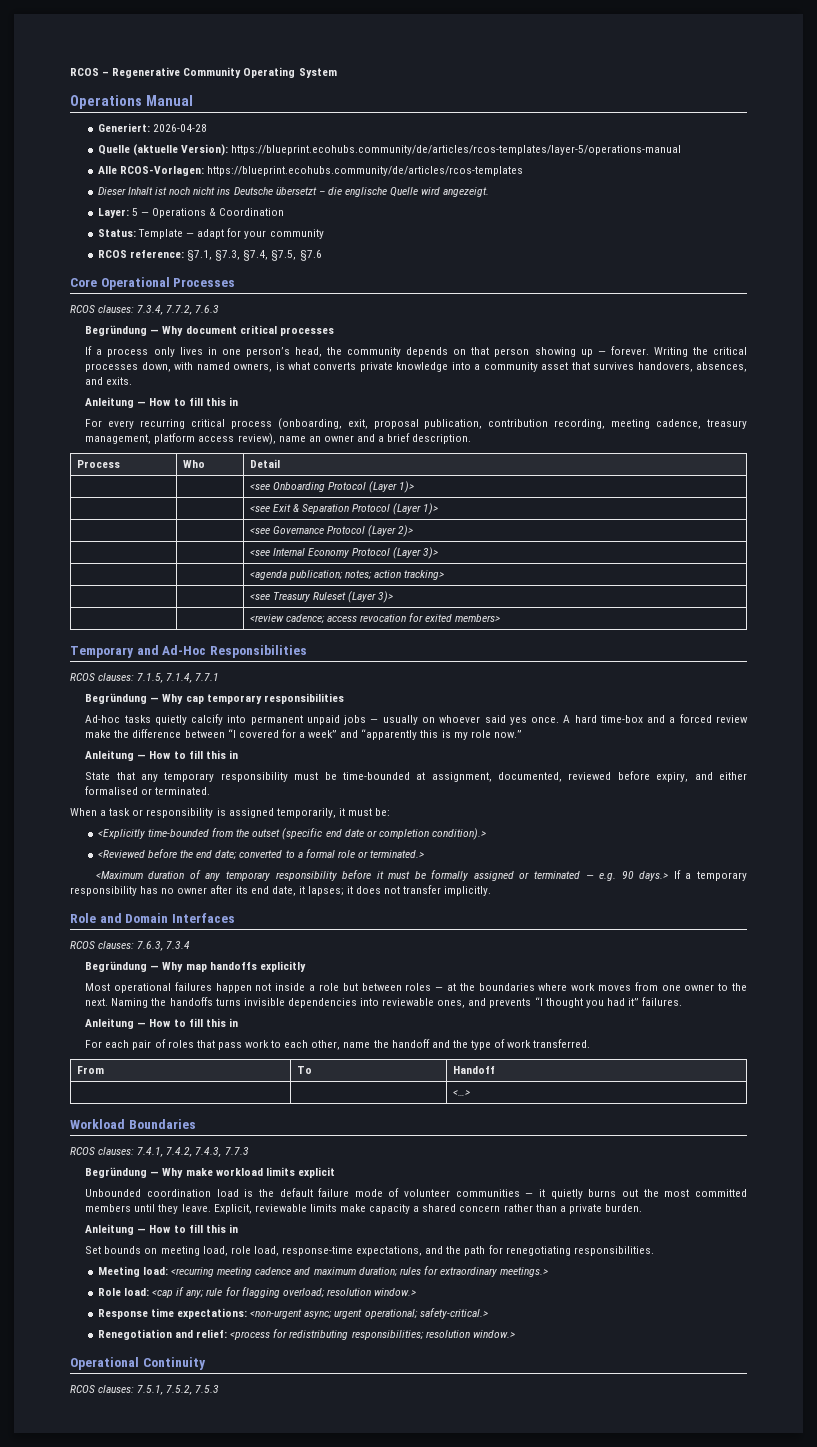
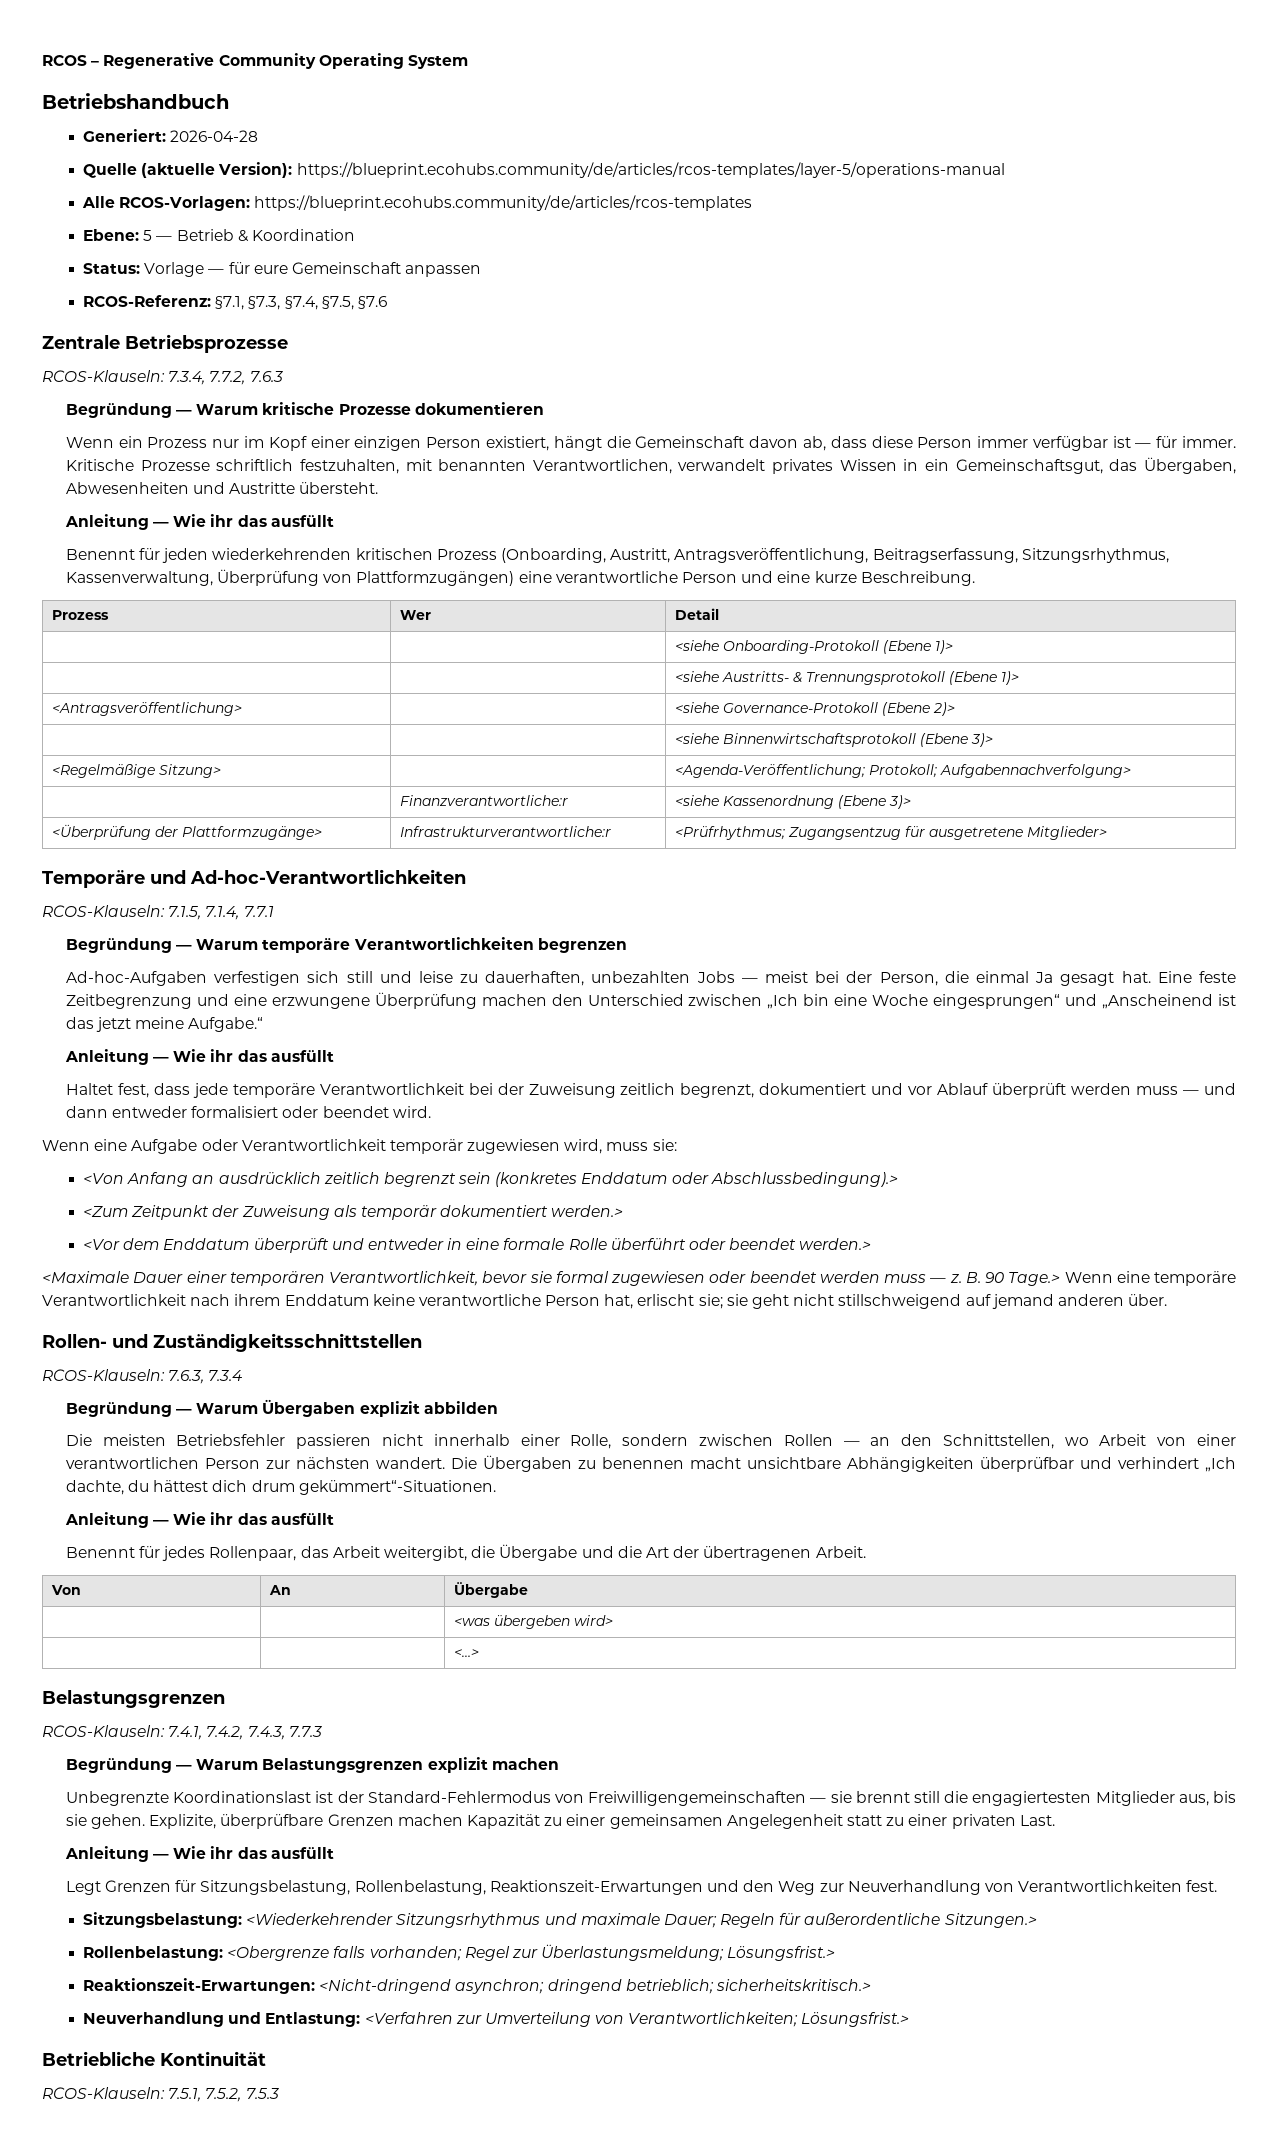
- Operations Manual
+ Betriebshandbuch
- Dieser Inhalt ist noch nicht ins Deutsche übersetzt – die englische Quelle wird angezeigt.
- Layer: 5 — Operations & Coordination
- Status: Template — adapt for your community
- RCOS reference: §7.1, §7.3, §7.4, §7.5, §7.6
+ Ebene: 5 — Betrieb & Koordination
+ Status: Vorlage — für eure Gemeinschaft anpassen
+ RCOS-Referenz: §7.1, §7.3, §7.4, §7.5, §7.6
- Core Operational Processes
- RCOS clauses: 7.3.4, 7.7.2, 7.6.3
+ Zentrale Betriebsprozesse
+ RCOS-Klauseln: 7.3.4, 7.7.2, 7.6.3
- Begründung — Why document critical processes
- If a process only lives in one person’s head, the community depends on that person showing up — forever. Writing the critical processes down, with named owners, is what converts private knowledge into a community asset that survives handovers, absences, and exits.
- Anleitung — How to fill this in
- For every recurring critical process (onboarding, exit, proposal publication, contribution recording, meeting cadence, treasury management, platform access review), name an owner and a brief description.
- Process | Who | Detail
- | | <see Onboarding Protocol (Layer 1)>
- | | <see Exit & Separation Protocol (Layer 1)>
- | | <see Governance Protocol (Layer 2)>
- | | <see Internal Economy Protocol (Layer 3)>
- | | <agenda publication; notes; action tracking>
- | | <see Treasury Ruleset (Layer 3)>
- | | <review cadence; access revocation for exited members>
- Temporary and Ad-Hoc Responsibilities
- RCOS clauses: 7.1.5, 7.1.4, 7.7.1
+ Begründung — Warum kritische Prozesse dokumentieren
+ Wenn ein Prozess nur im Kopf einer einzigen Person existiert, hängt die Gemeinschaft davon ab, dass diese Person immer verfügbar ist — für immer. Kritische Prozesse schriftlich festzuhalten, mit benannten Verantwortlichen, verwandelt privates Wissen in ein Gemeinschaftsgut, das Übergaben, Abwesenheiten und Austritte übersteht.
+ Anleitung — Wie ihr das ausfüllt
+ Benennt für jeden wiederkehrenden kritischen Prozess (Onboarding, Austritt, Antragsveröffentlichung, Beitragserfassung, Sitzungsrhythmus, Kassenverwaltung, Überprüfung von Plattformzugängen) eine verantwortliche Person und eine kurze Beschreibung.
+ Prozess | Wer | Detail
+ | | <siehe Onboarding-Protokoll (Ebene 1)>
+ | | <siehe Austritts- & Trennungsprotokoll (Ebene 1)>
+ <Antragsveröffentlichung> | | <siehe Governance-Protokoll (Ebene 2)>
+ | | <siehe Binnenwirtschaftsprotokoll (Ebene 3)>
+ <Regelmäßige Sitzung> | | <Agenda-Veröffentlichung; Protokoll; Aufgabennachverfolgung>
+ | Finanzverantwortliche:r | <siehe Kassenordnung (Ebene 3)>
+ <Überprüfung der Plattformzugänge> | Infrastrukturverantwortliche:r | <Prüfrhythmus; Zugangsentzug für ausgetretene Mitglieder>
+ Temporäre und Ad-hoc-Verantwortlichkeiten
+ RCOS-Klauseln: 7.1.5, 7.1.4, 7.7.1
- Begründung — Why cap temporary responsibilities
- Ad-hoc tasks quietly calcify into permanent unpaid jobs — usually on whoever said yes once. A hard time-box and a forced review make the difference between “I covered for a week” and “apparently this is my role now.”
- Anleitung — How to fill this in
- State that any temporary responsibility must be time-bounded at assignment, documented, reviewed before expiry, and either formalised or terminated.
- When a task or responsibility is assigned temporarily, it must be:
- <Explicitly time-bounded from the outset (specific end date or completion condition).>
- <Reviewed before the end date; converted to a formal role or terminated.>
- <Maximum duration of any temporary responsibility before it must be formally assigned or terminated — e.g. 90 days.> If a temporary responsibility has no owner after its end date, it lapses; it does not transfer implicitly.
- Role and Domain Interfaces
- RCOS clauses: 7.6.3, 7.3.4
- Begründung — Why map handoffs explicitly
- Most operational failures happen not inside a role but between roles — at the boundaries where work moves from one owner to the next. Naming the handoffs turns invisible dependencies into reviewable ones, and prevents “I thought you had it” failures.
- Anleitung — How to fill this in
- For each pair of roles that pass work to each other, name the handoff and the type of work transferred.
- From | To | Handoff
+ Begründung — Warum temporäre Verantwortlichkeiten begrenzen
+ Ad-hoc-Aufgaben verfestigen sich still und leise zu dauerhaften, unbezahlten Jobs — meist bei der Person, die einmal Ja gesagt hat. Eine feste Zeitbegrenzung und eine erzwungene Überprüfung machen den Unterschied zwischen „Ich bin eine Woche eingesprungen“ und „Anscheinend ist das jetzt meine Aufgabe.“
+ Anleitung — Wie ihr das ausfüllt
+ Haltet fest, dass jede temporäre Verantwortlichkeit bei der Zuweisung zeitlich begrenzt, dokumentiert und vor Ablauf überprüft werden muss — und dann entweder formalisiert oder beendet wird.
+ Wenn eine Aufgabe oder Verantwortlichkeit temporär zugewiesen wird, muss sie:
+ <Von Anfang an ausdrücklich zeitlich begrenzt sein (konkretes Enddatum oder Abschlussbedingung).>
+ <Zum Zeitpunkt der Zuweisung als temporär dokumentiert werden.>
+ <Vor dem Enddatum überprüft und entweder in eine formale Rolle überführt oder beendet werden.>
+ <Maximale Dauer einer temporären Verantwortlichkeit, bevor sie formal zugewiesen oder beendet werden muss — z. B. 90 Tage.> Wenn eine temporäre Verantwortlichkeit nach ihrem Enddatum keine verantwortliche Person hat, erlischt sie; sie geht nicht stillschweigend auf jemand anderen über.
+ Rollen- und Zuständigkeitsschnittstellen
+ RCOS-Klauseln: 7.6.3, 7.3.4
+ Begründung — Warum Übergaben explizit abbilden
+ Die meisten Betriebsfehler passieren nicht innerhalb einer Rolle, sondern zwischen Rollen — an den Schnittstellen, wo Arbeit von einer verantwortlichen Person zur nächsten wandert. Die Übergaben zu benennen macht unsichtbare Abhängigkeiten überprüfbar und verhindert „Ich dachte, du hättest dich drum gekümmert“-Situationen.
+ Anleitung — Wie ihr das ausfüllt
+ Benennt für jedes Rollenpaar, das Arbeit weitergibt, die Übergabe und die Art der übertragenen Arbeit.
+ Von | An | Übergabe
+ | | <was übergeben wird>
  | | <…>
- Workload Boundaries
- RCOS clauses: 7.4.1, 7.4.2, 7.4.3, 7.7.3
+ Belastungsgrenzen
+ RCOS-Klauseln: 7.4.1, 7.4.2, 7.4.3, 7.7.3
- Begründung — Why make workload limits explicit
- Unbounded coordination load is the default failure mode of volunteer communities — it quietly burns out the most committed members until they leave. Explicit, reviewable limits make capacity a shared concern rather than a private burden.
- Anleitung — How to fill this in
- Set bounds on meeting load, role load, response-time expectations, and the path for renegotiating responsibilities.
- Meeting load: <recurring meeting cadence and maximum duration; rules for extraordinary meetings.>
- Role load: <cap if any; rule for flagging overload; resolution window.>
- Response time expectations: <non-urgent async; urgent operational; safety-critical.>
- Renegotiation and relief: <process for redistributing responsibilities; resolution window.>
- Operational Continuity
- RCOS clauses: 7.5.1, 7.5.2, 7.5.3
+ Begründung — Warum Belastungsgrenzen explizit machen
+ Unbegrenzte Koordinationslast ist der Standard-Fehlermodus von Freiwilligengemeinschaften — sie brennt still die engagiertesten Mitglieder aus, bis sie gehen. Explizite, überprüfbare Grenzen machen Kapazität zu einer gemeinsamen Angelegenheit statt zu einer privaten Last.
+ Anleitung — Wie ihr das ausfüllt
+ Legt Grenzen für Sitzungsbelastung, Rollenbelastung, Reaktionszeit-Erwartungen und den Weg zur Neuverhandlung von Verantwortlichkeiten fest.
+ Sitzungsbelastung: <Wiederkehrender Sitzungsrhythmus und maximale Dauer; Regeln für außerordentliche Sitzungen.>
+ Rollenbelastung: <Obergrenze falls vorhanden; Regel zur Überlastungsmeldung; Lösungsfrist.>
+ Reaktionszeit-Erwartungen: <Nicht-dringend asynchron; dringend betrieblich; sicherheitskritisch.>
+ Neuverhandlung und Entlastung: <Verfahren zur Umverteilung von Verantwortlichkeiten; Lösungsfrist.>
+ Betriebliche Kontinuität
+ RCOS-Klauseln: 7.5.1, 7.5.2, 7.5.3

